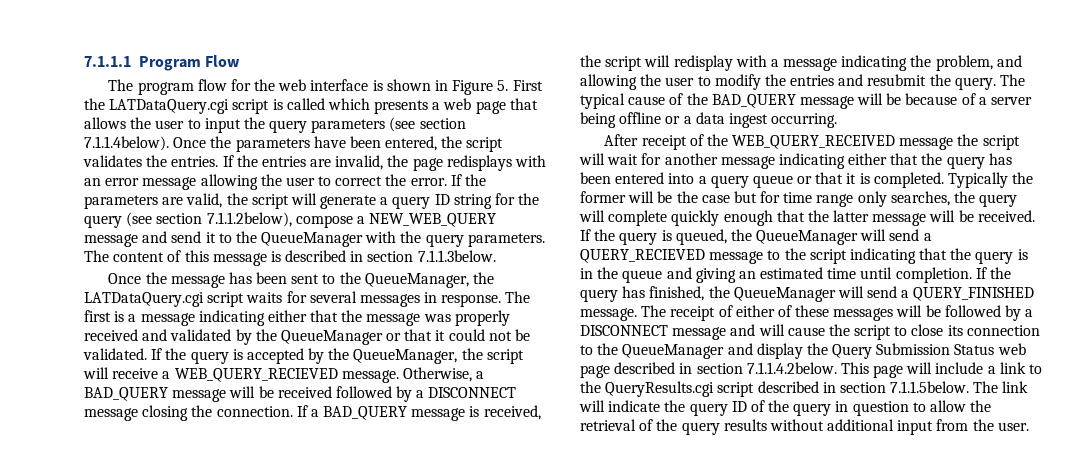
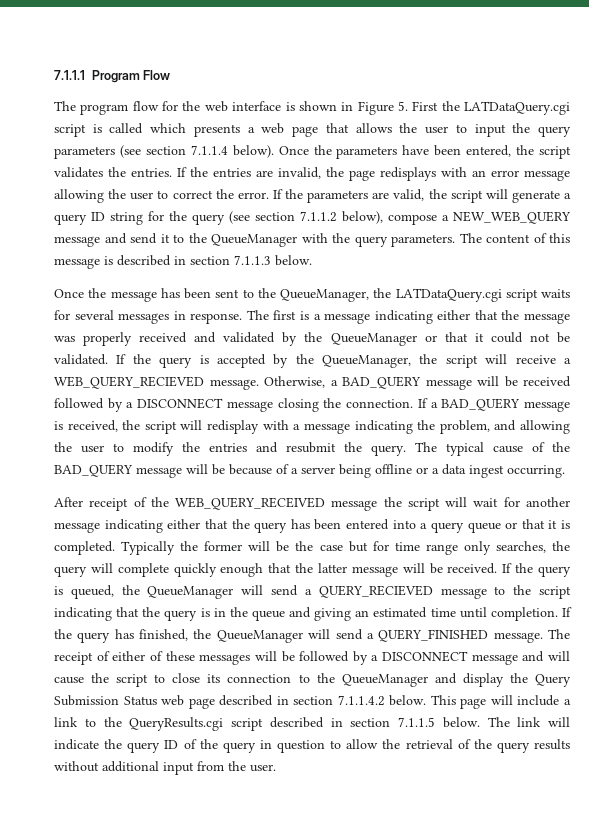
- The program flow for the web interface is shown in Figure 5. First the LATDataQuery.cgi script is called which presents a web page that allows the user to input the query parameters (see section 7.1.1.4below). Once the parameters have been entered, the script validates the entries.
+ The program flow for the web interface is shown in Figure 5. First the LATDataQuery.cgi script is called which presents a web page that allows the user to input the query parameters (see section 7.1.1.4 below). Once the parameters have been entered, the script validates the entries.
- If the parameters are valid, the script will generate a query ID string for the query (see section 7.1.1.2below), compose a NEW_WEB_QUERY message and send it to the QueueManager with the query parameters.
+ If the parameters are valid, the script will generate a query ID string for the query (see section 7.1.1.2 below), compose a NEW_WEB_QUERY message and send it to the QueueManager with the query parameters.
- The content of this message is described in section 7.1.1.3below.
+ The content of this message is described in section 7.1.1.3 below.
- The receipt of either of these messages will be followed by a DISCONNECT message and will cause the script to close its connection to the QueueManager and display the Query Submission Status web page described in section 7.1.1.4.2below. This page will include a link to the QueryResults.cgi script described in section 7.1.1.5below. The link will indicate the query ID of the query in question to allow the retrieval of the query results without additional input from the user.
+ The receipt of either of these messages will be followed by a DISCONNECT message and will cause the script to close its connection to the QueueManager and display the Query Submission Status web page described in section 7.1.1.4.2 below. This page will include a link to the QueryResults.cgi script described in section 7.1.1.5 below. The link will indicate the query ID of the query in question to allow the retrieval of the query results without additional input from the user.

